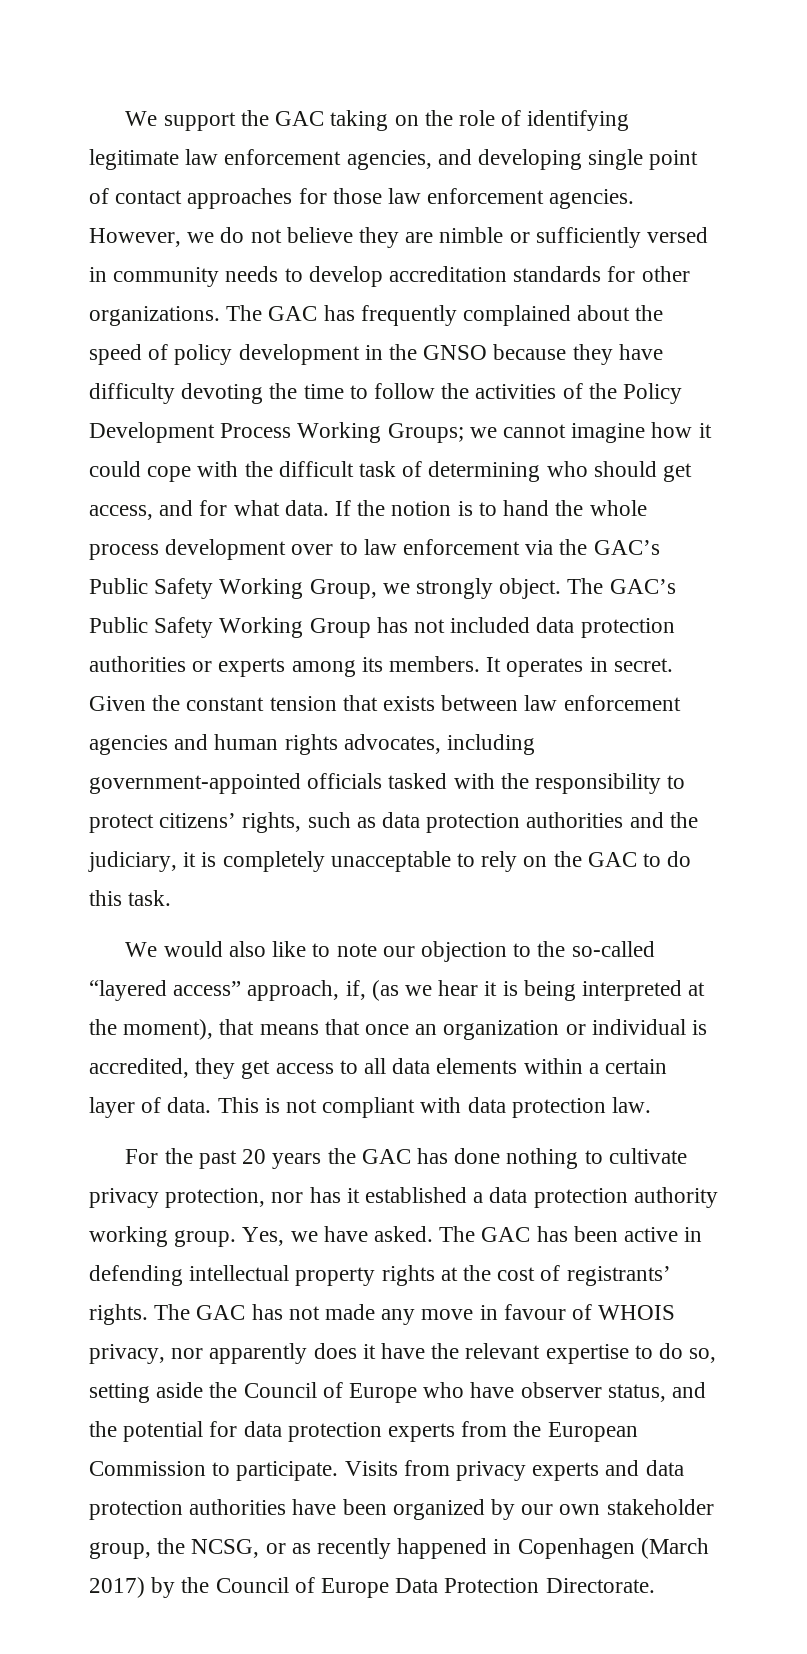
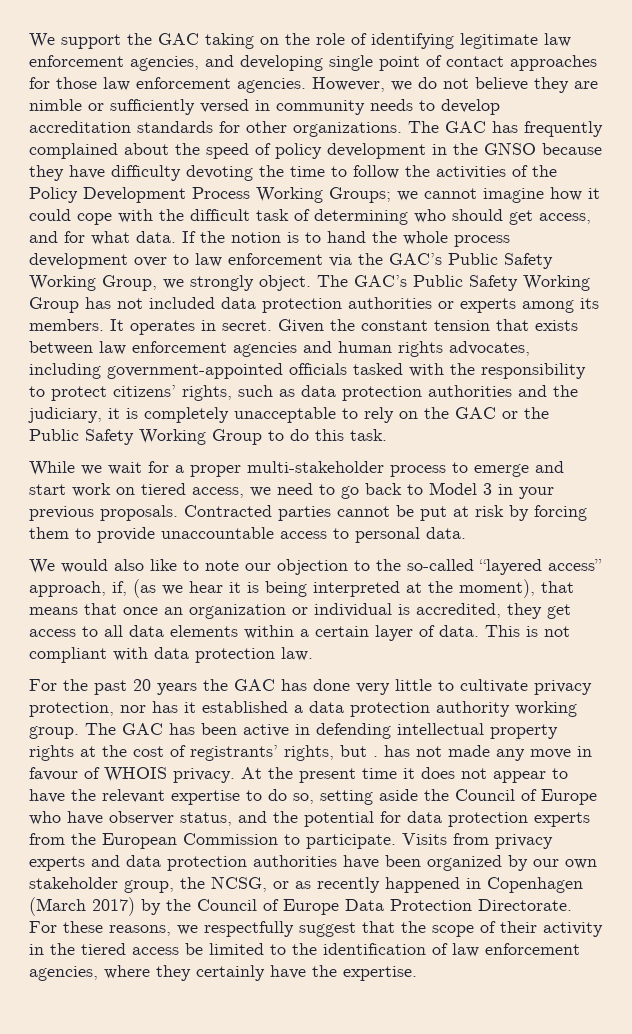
- Given the constant tension that exists between law enforcement agencies and human rights advocates, including government-appointed officials tasked with the responsibility to protect citizens’ rights, such as data protection authorities and the judiciary, it is completely unacceptable to rely on the GAC to do this task.
+ Given the constant tension that exists between law enforcement agencies and human rights advocates, including government-appointed officials tasked with the responsibility to protect citizens’ rights, such as data protection authorities and the judiciary, it is completely unacceptable to rely on the GAC or the Public Safety Working Group to do this task.
+ While we wait for a proper multi-stakeholder process to emerge and start work on tiered access, we need to go back to Model 3 in your previous proposals. Contracted parties cannot be put at risk by forcing them to provide unaccountable access to personal data.
- For the past 20 years the GAC has done nothing to cultivate privacy protection, nor has it established a data protection authority working group.
+ For the past 20 years the GAC has done very little to cultivate privacy protection, nor has it established a data protection authority working group.
- Yes, we have asked.
- The GAC has been active in defending intellectual property rights at the cost of registrants’ rights. The GAC has not made any move in favour of WHOIS privacy, nor apparently does it have the relevant expertise to do so, setting aside the Council of Europe who have observer status, and the potential for data protection experts from the European Commission to participate.
+ The GAC has been active in defending intellectual property rights at the cost of registrants’ rights, but . has not made any move in favour of WHOIS privacy. At the present time it does not appear to have the relevant expertise to do so, setting aside the Council of Europe who have observer status, and the potential for data protection experts from the European Commission to participate.
+ For these reasons, we respectfully suggest that the scope of their activity in the tiered access be limited to the identification of law enforcement agencies, where they certainly have the expertise.

